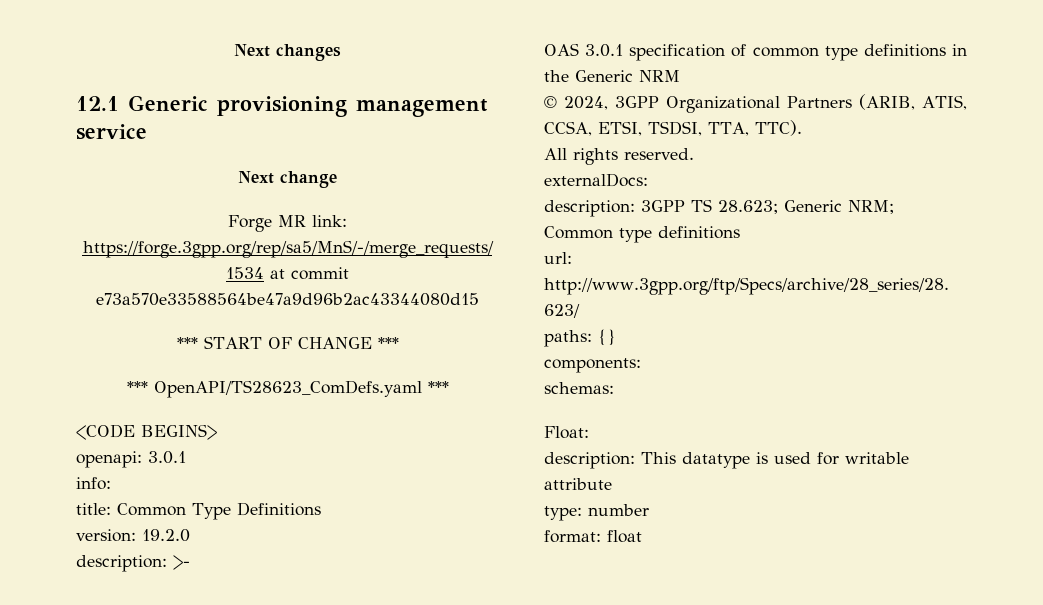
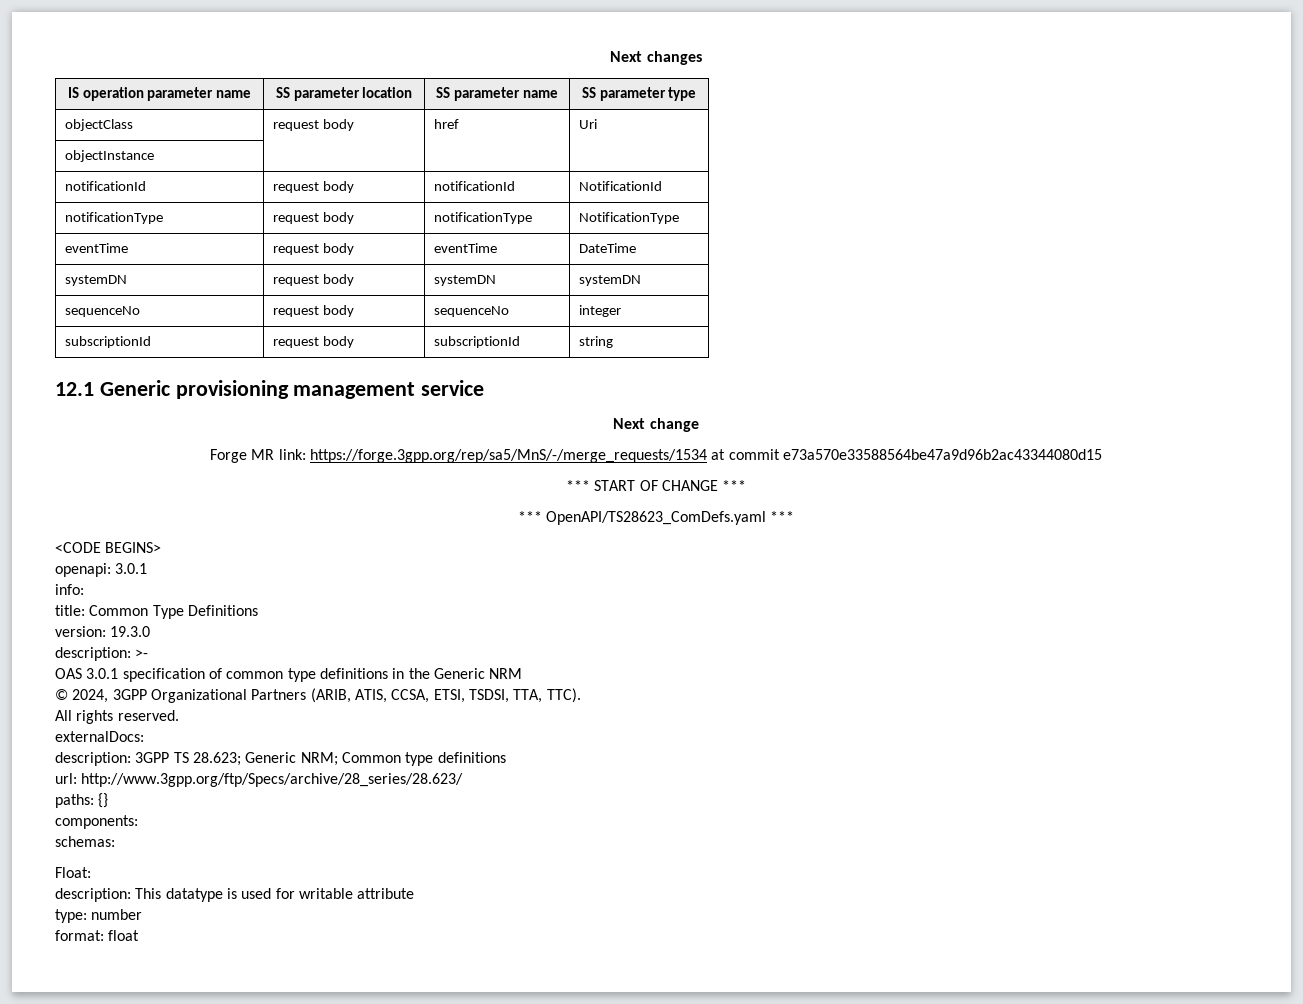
+ IS operation parameter name | SS parameter location | SS parameter name | SS parameter type
+ objectClass | request body | href | Uri
+ objectInstance | | |
+ notificationId | request body | notificationId | NotificationId
+ notificationType | request body | notificationType | NotificationType
+ eventTime | request body | eventTime | DateTime
+ systemDN | request body | systemDN | systemDN
+ sequenceNo | request body | sequenceNo | integer
+ subscriptionId | request body | subscriptionId | string
- version: 19.2.0
+ version: 19.3.0

